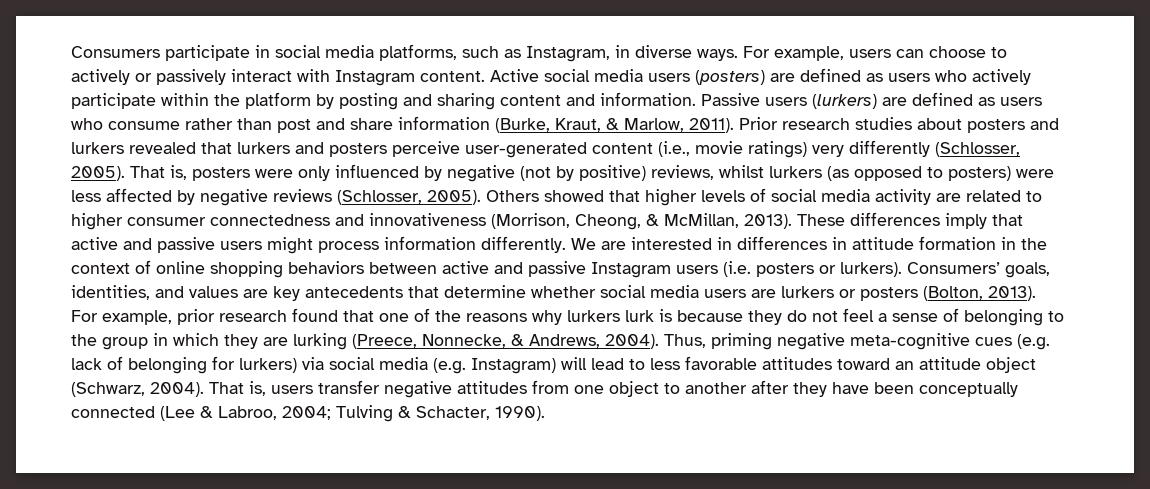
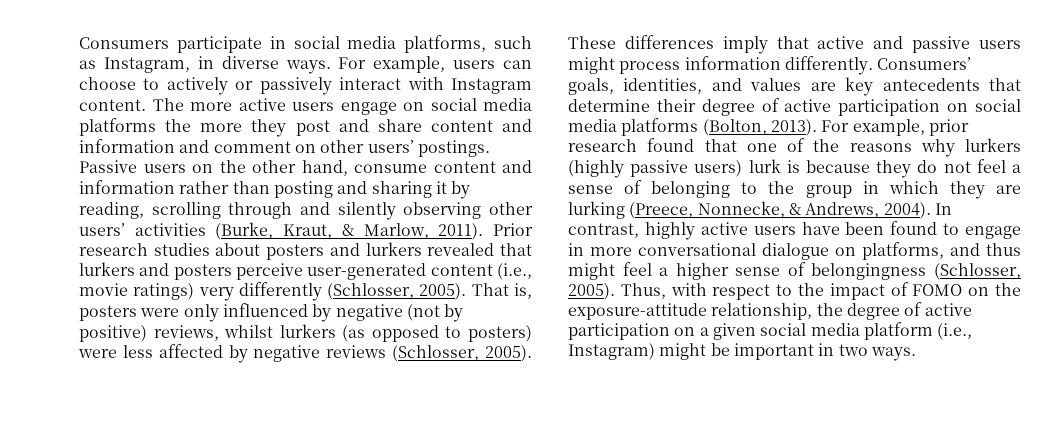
- Active social media users (posters) are defined as users who actively participate within the platform by posting and sharing content and information. Passive users (lurkers) are defined as users who consume rather than post and share information (Burke, Kraut, & Marlow, 2011).
+ The more active users engage on social media platforms the more they post and share content and information and comment on other users’ postings. Passive users on the other hand, consume content and information rather than posting and sharing it by reading, scrolling through and silently observing other users’ activities (Burke, Kraut, & Marlow, 2011).
- Others showed that higher levels of social media activity are related to higher consumer connectedness and innovativeness (Morrison, Cheong, & McMillan, 2013).
- We are interested in differences in attitude formation in the context of online shopping behaviors between active and passive Instagram users (i.e. posters or lurkers).
- Consumers’ goals, identities, and values are key antecedents that determine whether social media users are lurkers or posters (Bolton, 2013).
+ Consumers’ goals, identities, and values are key antecedents that determine their degree of active participation on social media platforms (Bolton, 2013).
- For example, prior research found that one of the reasons why lurkers lurk is because they do not feel a sense of belonging to the group in which they are lurking (Preece, Nonnecke, & Andrews, 2004).
+ For example, prior research found that one of the reasons why lurkers (highly passive users) lurk is because they do not feel a sense of belonging to the group in which they are lurking (Preece, Nonnecke, & Andrews, 2004).
- Thus, priming negative meta-cognitive cues (e.g. lack of belonging for lurkers) via social media (e.g. Instagram) will lead to less favorable attitudes toward an attitude object (Schwarz, 2004). That is, users transfer negative attitudes from one object to another after they have been conceptually connected (Lee & Labroo, 2004; Tulving & Schacter, 1990).
+ In contrast, highly active users have been found to engage in more conversational dialogue on platforms, and thus might feel a higher sense of belongingness (Schlosser, 2005). Thus, with respect to the impact of FOMO on the exposure-attitude relationship, the degree of active participation on a given social media platform (i.e., Instagram) might be important in two ways.

